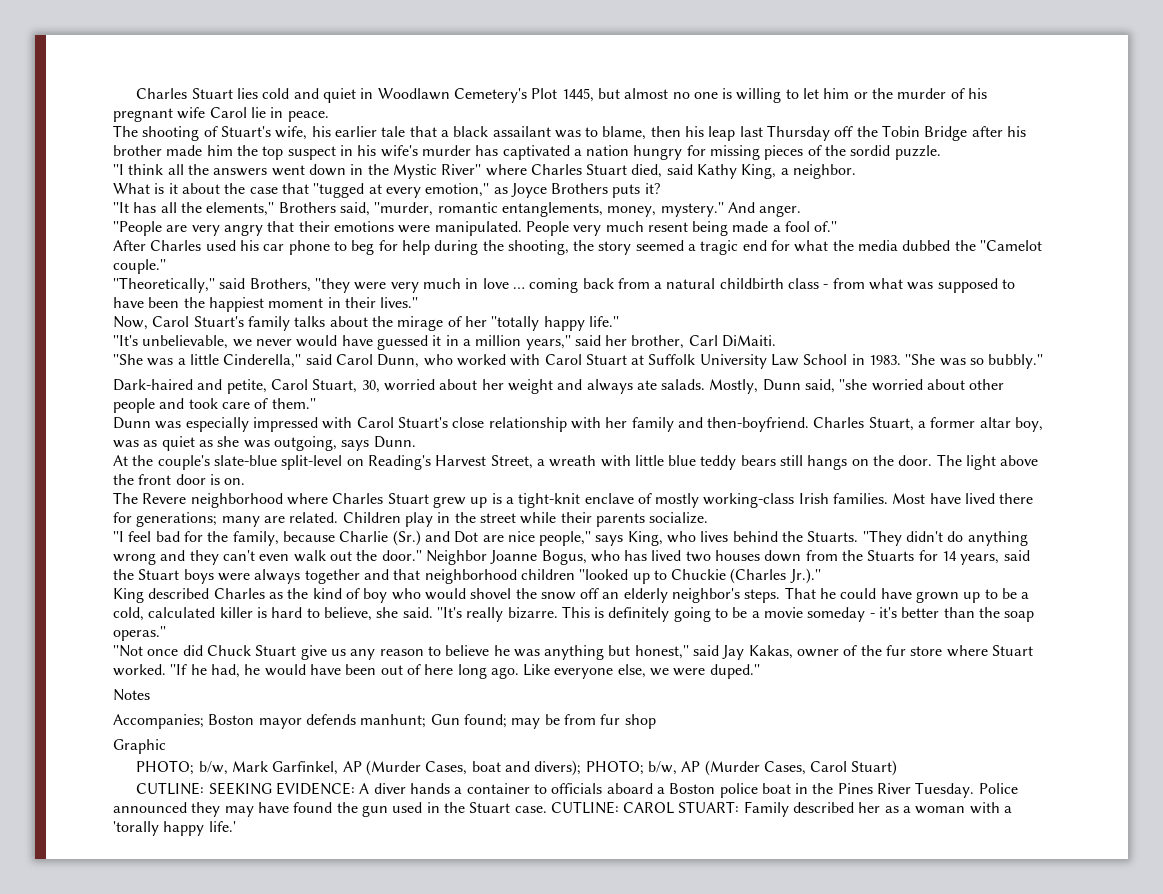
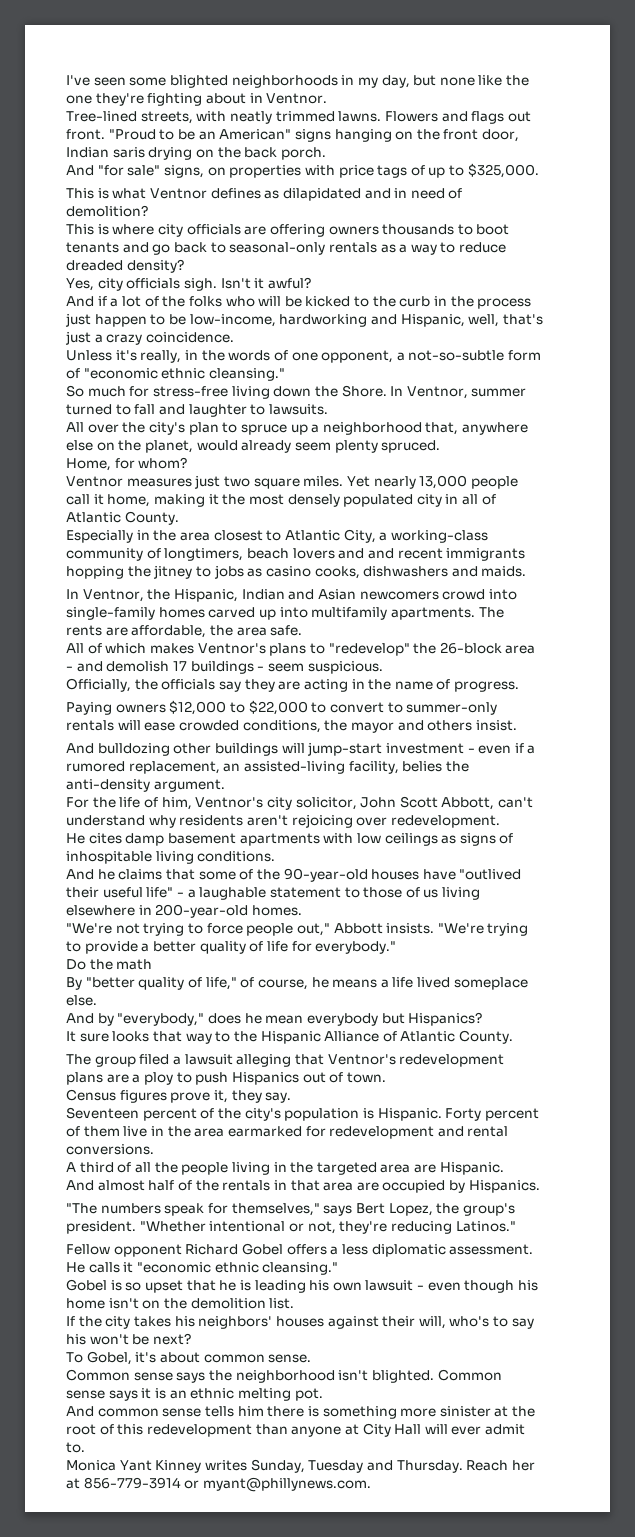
- Charles Stuart lies cold and quiet in Woodlawn Cemetery's Plot 1445, but almost no one is willing to let him or the murder of his pregnant wife Carol lie in peace.
- The shooting of Stuart's wife, his earlier tale that a black assailant was to blame, then his leap last Thursday off the Tobin Bridge after his brother made him the top suspect in his wife's murder has captivated a nation hungry for missing pieces of the sordid puzzle.
- ''I think all the answers went down in the Mystic River'' where Charles Stuart died, said Kathy King, a neighbor.
- What is it about the case that ''tugged at every emotion,'' as Joyce Brothers puts it?
- ''It has all the elements,'' Brothers said, ''murder, romantic entanglements, money, mystery.'' And anger.
- ''People are very angry that their emotions were manipulated. People very much resent being made a fool of.''
- After Charles used his car phone to beg for help during the shooting, the story seemed a tragic end for what the media dubbed the ''Camelot couple.''
- ''Theoretically,'' said Brothers, ''they were very much in love … coming back from a natural childbirth class - from what was supposed to have been the happiest moment in their lives.''
- Now, Carol Stuart's family talks about the mirage of her ''totally happy life.''
- ''It's unbelievable, we never would have guessed it in a million years,'' said her brother, Carl DiMaiti.
- ''She was a little Cinderella,'' said Carol Dunn, who worked with Carol Stuart at Suffolk University Law School in 1983. ''She was so bubbly.''
- Dark-haired and petite, Carol Stuart, 30, worried about her weight and always ate salads. Mostly, Dunn said, ''she worried about other people and took care of them.''
- Dunn was especially impressed with Carol Stuart's close relationship with her family and then-boyfriend. Charles Stuart, a former altar boy, was as quiet as she was outgoing, says Dunn.
- At the couple's slate-blue split-level on Reading's Harvest Street, a wreath with little blue teddy bears still hangs on the door. The light above the front door is on.
- The Revere neighborhood where Charles Stuart grew up is a tight-knit enclave of mostly working-class Irish families. Most have lived there for generations; many are related. Children play in the street while their parents socialize.
- ''I feel bad for the family, because Charlie (Sr.) and Dot are nice people,'' says King, who lives behind the Stuarts. ''They didn't do anything wrong and they can't even walk out the door.'' Neighbor Joanne Bogus, who has lived two houses down from the Stuarts for 14 years, said the Stuart boys were always together and that neighborhood children ''looked up to Chuckie (Charles Jr.).''
- King described Charles as the kind of boy who would shovel the snow off an elderly neighbor's steps. That he could have grown up to be a cold, calculated killer is hard to believe, she said. ''It's really bizarre. This is definitely going to be a movie someday - it's better than the soap operas.''
- ''Not once did Chuck Stuart give us any reason to believe he was anything but honest,'' said Jay Kakas, owner of the fur store where Stuart worked. ''If he had, he would have been out of here long ago. Like everyone else, we were duped.''
- Notes
- Accompanies; Boston mayor defends manhunt; Gun found; may be from fur shop
- Graphic
- PHOTO; b/w, Mark Garfinkel, AP (Murder Cases, boat and divers); PHOTO; b/w, AP (Murder Cases, Carol Stuart)
- CUTLINE: SEEKING EVIDENCE: A diver hands a container to officials aboard a Boston police boat in the Pines River Tuesday. Police announced they may have found the gun used in the Stuart case. CUTLINE: CAROL STUART: Family described her as a woman with a 'torally happy life.'
+ I've seen some blighted neighborhoods in my day, but none like the one they're fighting about in Ventnor.
+ Tree-lined streets, with neatly trimmed lawns. Flowers and flags out front. "Proud to be an American" signs hanging on the front door, Indian saris drying on the back porch.
+ And "for sale" signs, on properties with price tags of up to $325,000.
+ This is what Ventnor defines as dilapidated and in need of demolition?
+ This is where city officials are offering owners thousands to boot tenants and go back to seasonal-only rentals as a way to reduce dreaded density?
+ Yes, city officials sigh. Isn't it awful?
+ And if a lot of the folks who will be kicked to the curb in the process just happen to be low-income, hardworking and Hispanic, well, that's just a crazy coincidence.
+ Unless it's really, in the words of one opponent, a not-so-subtle form of "economic ethnic cleansing."
+ So much for stress-free living down the Shore. In Ventnor, summer turned to fall and laughter to lawsuits.
+ All over the city's plan to spruce up a neighborhood that, anywhere else on the planet, would already seem plenty spruced.
+ Home, for whom?
+ Ventnor measures just two square miles. Yet nearly 13,000 people call it home, making it the most densely populated city in all of Atlantic County.
+ Especially in the area closest to Atlantic City, a working-class community of longtimers, beach lovers and and recent immigrants hopping the jitney to jobs as casino cooks, dishwashers and maids.
+ In Ventnor, the Hispanic, Indian and Asian newcomers crowd into single-family homes carved up into multifamily apartments. The rents are affordable, the area safe.
+ All of which makes Ventnor's plans to "redevelop" the 26-block area - and demolish 17 buildings - seem suspicious.
+ Officially, the officials say they are acting in the name of progress.
+ Paying owners $12,000 to $22,000 to convert to summer-only rentals will ease crowded conditions, the mayor and others insist.
+ And bulldozing other buildings will jump-start investment - even if a rumored replacement, an assisted-living facility, belies the anti-density argument.
+ For the life of him, Ventnor's city solicitor, John Scott Abbott, can't understand why residents aren't rejoicing over redevelopment.
+ He cites damp basement apartments with low ceilings as signs of inhospitable living conditions.
+ And he claims that some of the 90-year-old houses have "outlived their useful life" - a laughable statement to those of us living elsewhere in 200-year-old homes.
+ "We're not trying to force people out," Abbott insists. "We're trying to provide a better quality of life for everybody."
+ Do the math
+ By "better quality of life," of course, he means a life lived someplace else.
+ And by "everybody," does he mean everybody but Hispanics?
+ It sure looks that way to the Hispanic Alliance of Atlantic County.
+ The group filed a lawsuit alleging that Ventnor's redevelopment plans are a ploy to push Hispanics out of town.
+ Census figures prove it, they say.
+ Seventeen percent of the city's population is Hispanic. Forty percent of them live in the area earmarked for redevelopment and rental conversions.
+ A third of all the people living in the targeted area are Hispanic.
+ And almost half of the rentals in that area are occupied by Hispanics.
+ "The numbers speak for themselves," says Bert Lopez, the group's president. "Whether intentional or not, they're reducing Latinos."
+ Fellow opponent Richard Gobel offers a less diplomatic assessment. He calls it "economic ethnic cleansing."
+ Gobel is so upset that he is leading his own lawsuit - even though his home isn't on the demolition list.
+ If the city takes his neighbors' houses against their will, who's to say his won't be next?
+ To Gobel, it's about common sense.
+ Common sense says the neighborhood isn't blighted. Common sense says it is an ethnic melting pot.
+ And common sense tells him there is something more sinister at the root of this redevelopment than anyone at City Hall will ever admit to.
+ Monica Yant Kinney writes Sunday, Tuesday and Thursday. Reach her at 856-779-3914 or myant@phillynews.com.

